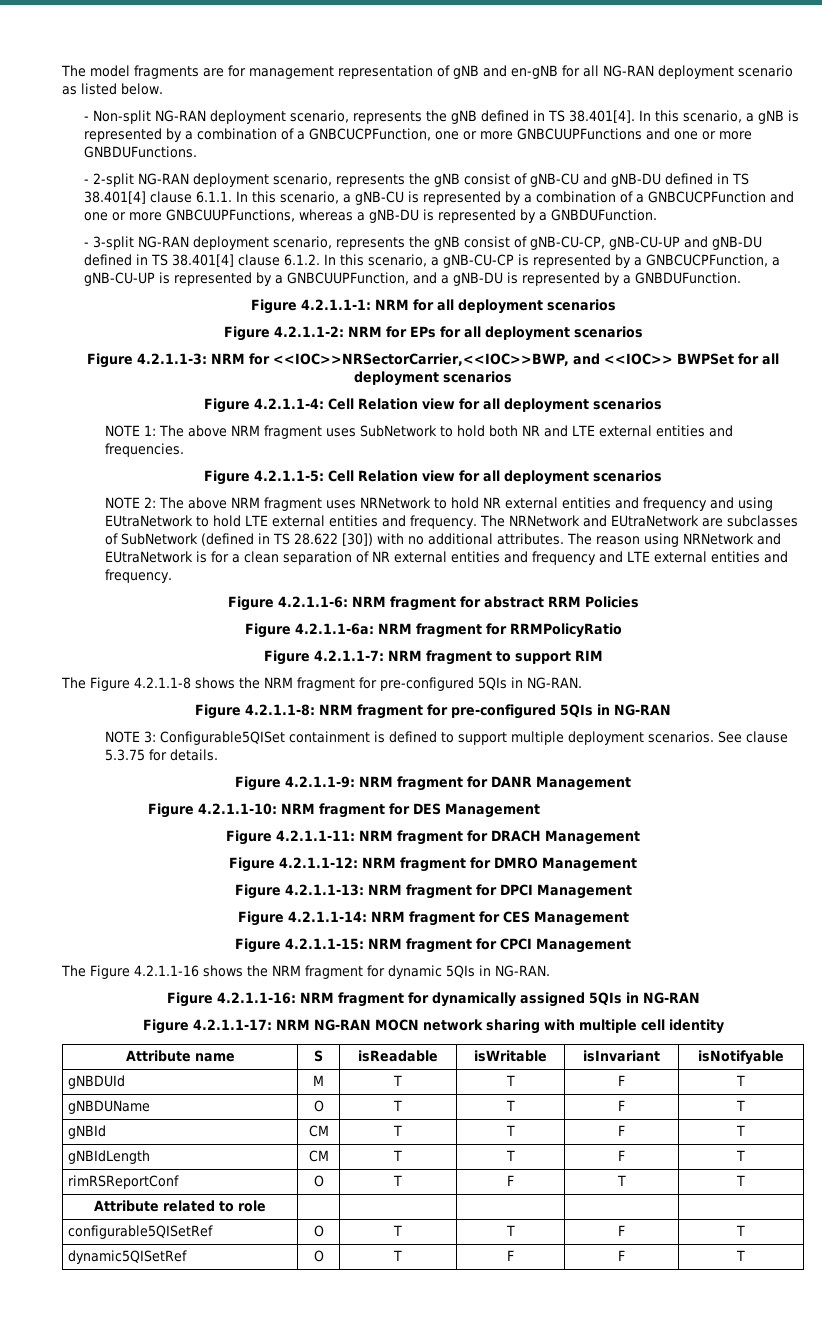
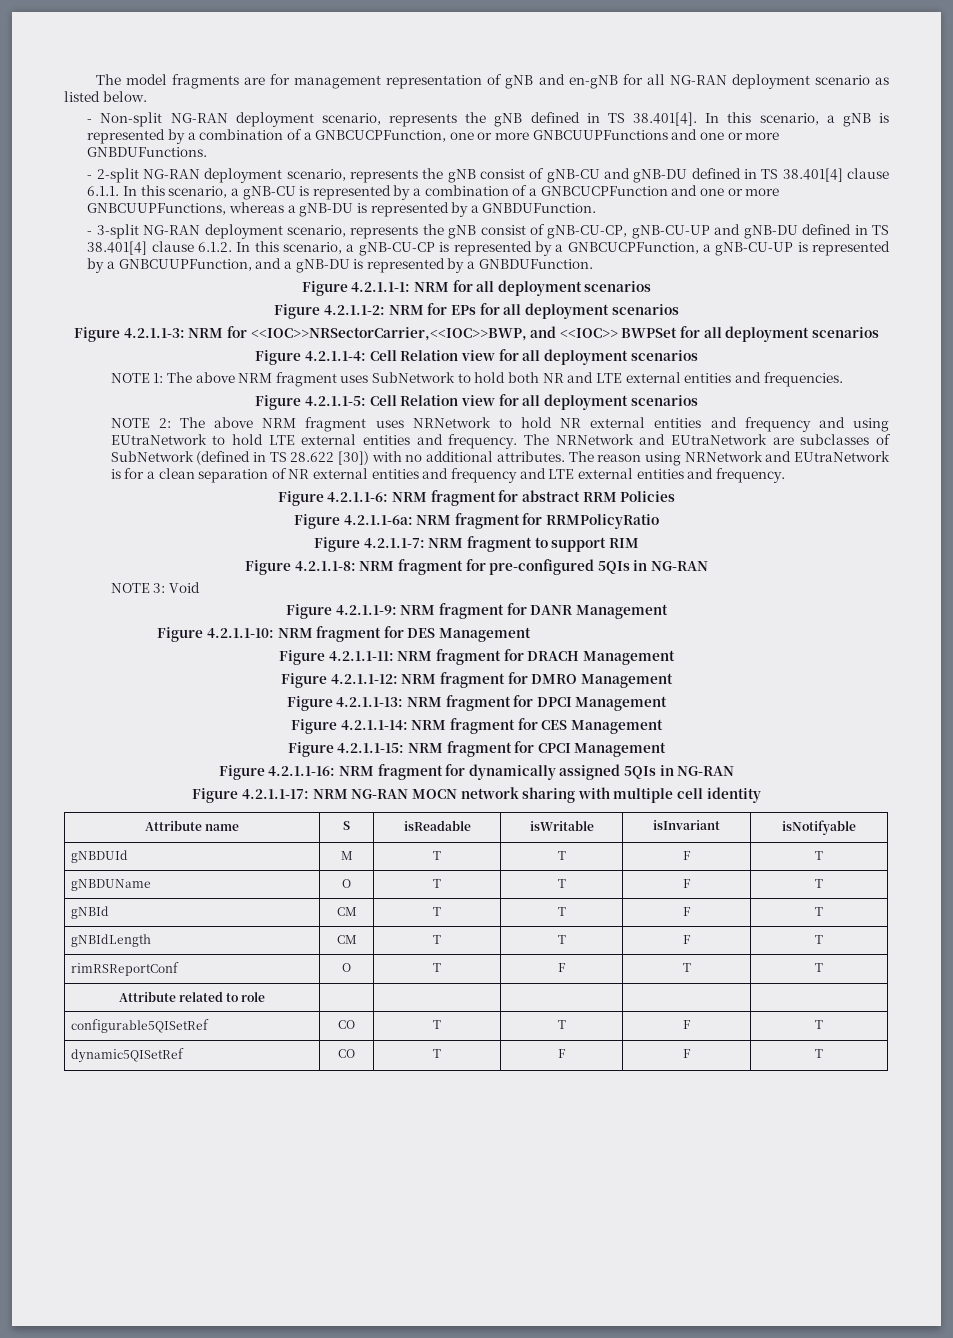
- The Figure 4.2.1.1-8 shows the NRM fragment for pre-configured 5QIs in NG-RAN.
- NOTE 3: Configurable5QISet containment is defined to support multiple deployment scenarios. See clause 5.3.75 for details.
+ NOTE 3: Void
- The Figure 4.2.1.1-16 shows the NRM fragment for dynamic 5QIs in NG-RAN.
- configurable5QISetRef | O | T | T | F | T
+ configurable5QISetRef | CO | T | T | F | T
- dynamic5QISetRef | O | T | F | F | T
+ dynamic5QISetRef | CO | T | F | F | T

